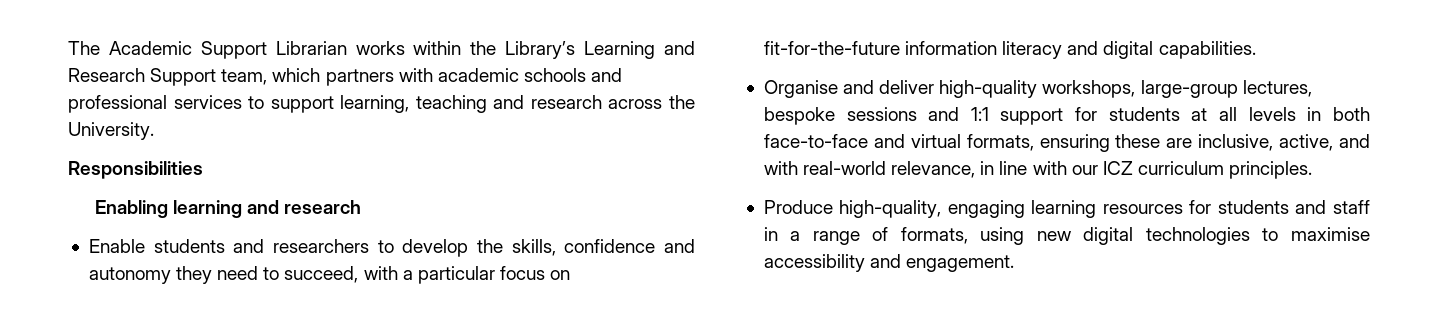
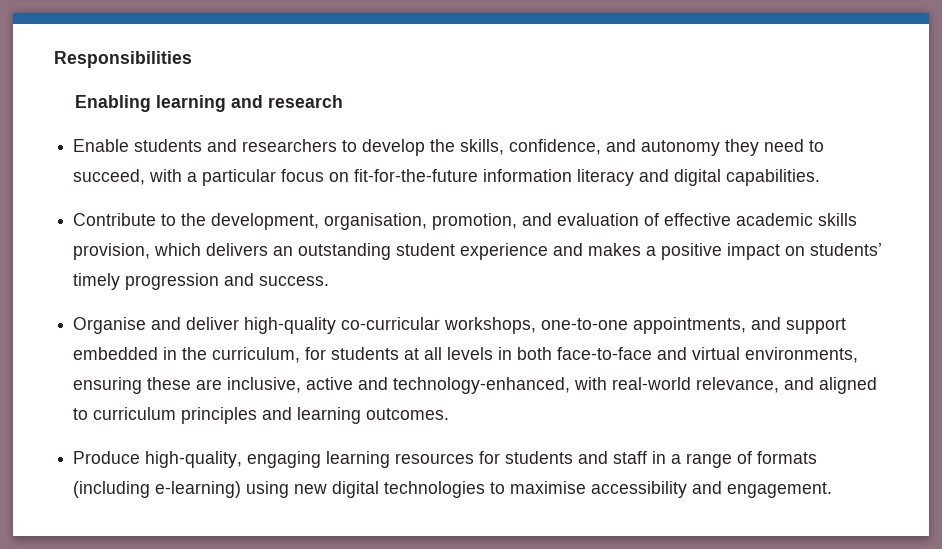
- The Academic Support Librarian works within the Library’s Learning and Research Support team, which partners with academic schools and professional services to support learning, teaching and research across the University.
- Enable students and researchers to develop the skills, confidence and autonomy they need to succeed, with a particular focus on fit-for-the-future information literacy and digital capabilities.
+ Enable students and researchers to develop the skills, confidence, and autonomy they need to succeed, with a particular focus on fit-for-the-future information literacy and digital capabilities.
- Organise and deliver high-quality workshops, large-group lectures, bespoke sessions and 1:1 support for students at all levels in both face-to-face and virtual formats, ensuring these are inclusive, active, and with real-world relevance, in line with our ICZ curriculum principles.
+ Contribute to the development, organisation, promotion, and evaluation of effective academic skills provision, which delivers an outstanding student experience and makes a positive impact on students’ timely progression and success.
+ Organise and deliver high-quality co-curricular workshops, one-to-one appointments, and support embedded in the curriculum, for students at all levels in both face-to-face and virtual environments, ensuring these are inclusive, active and technology-enhanced, with real-world relevance, and aligned to curriculum principles and learning outcomes.
- Produce high-quality, engaging learning resources for students and staff in a range of formats, using new digital technologies to maximise accessibility and engagement.
+ Produce high-quality, engaging learning resources for students and staff in a range of formats (including e-learning) using new digital technologies to maximise accessibility and engagement.

